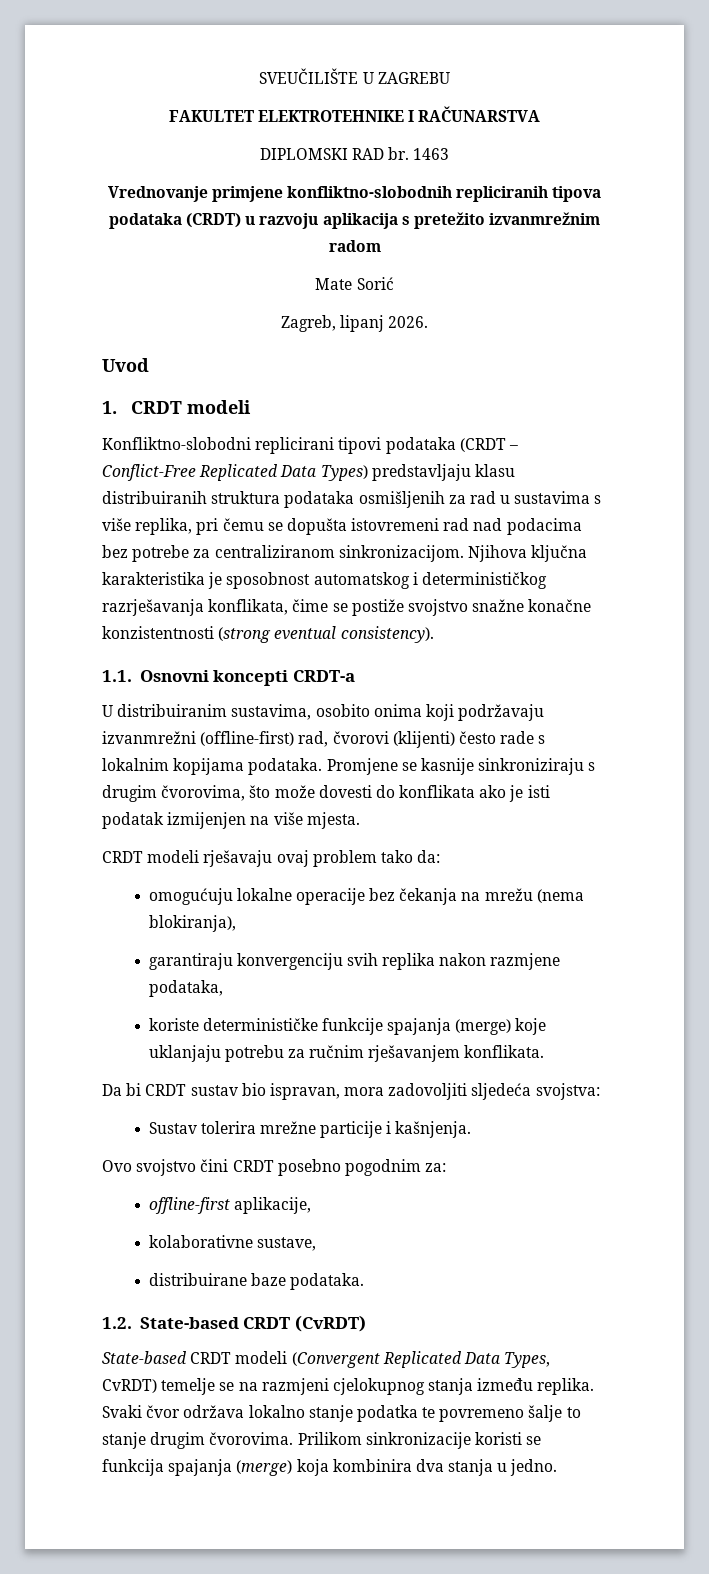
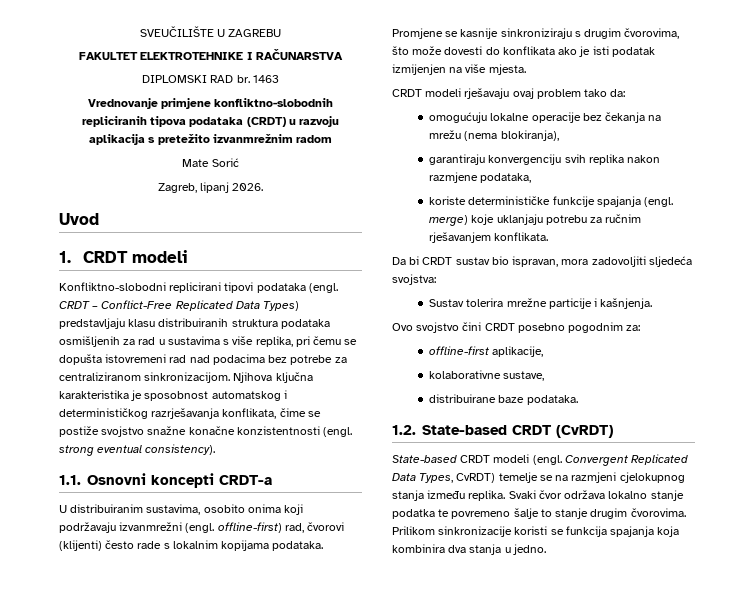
- Konfliktno-slobodni replicirani tipovi podataka (CRDT – Conflict-Free Replicated Data Types) predstavljaju klasu distribuiranih struktura podataka osmišljenih za rad u sustavima s više replika, pri čemu se dopušta istovremeni rad nad podacima bez potrebe za centraliziranom sinkronizacijom.
+ Konfliktno-slobodni replicirani tipovi podataka (engl. CRDT – Conflict-Free Replicated Data Types) predstavljaju klasu distribuiranih struktura podataka osmišljenih za rad u sustavima s više replika, pri čemu se dopušta istovremeni rad nad podacima bez potrebe za centraliziranom sinkronizacijom.
- Njihova ključna karakteristika je sposobnost automatskog i determinističkog razrješavanja konflikata, čime se postiže svojstvo snažne konačne konzistentnosti (strong eventual consistency).
+ Njihova ključna karakteristika je sposobnost automatskog i determinističkog razrješavanja konflikata, čime se postiže svojstvo snažne konačne konzistentnosti (engl. strong eventual consistency).
- U distribuiranim sustavima, osobito onima koji podržavaju izvanmrežni (offline-first) rad, čvorovi (klijenti) često rade s lokalnim kopijama podataka.
+ U distribuiranim sustavima, osobito onima koji podržavaju izvanmrežni (engl. offline-first) rad, čvorovi (klijenti) često rade s lokalnim kopijama podataka.
- koriste determinističke funkcije spajanja (merge) koje uklanjaju potrebu za ručnim rješavanjem konflikata.
+ koriste determinističke funkcije spajanja (engl. merge) koje uklanjaju potrebu za ručnim rješavanjem konflikata.
- State-based CRDT modeli (Convergent Replicated Data Types, CvRDT) temelje se na razmjeni cjelokupnog stanja između replika.
+ State-based CRDT modeli (engl. Convergent Replicated Data Types, CvRDT) temelje se na razmjeni cjelokupnog stanja između replika.
- Prilikom sinkronizacije koristi se funkcija spajanja (merge) koja kombinira dva stanja u jedno.
+ Prilikom sinkronizacije koristi se funkcija spajanja koja kombinira dva stanja u jedno.

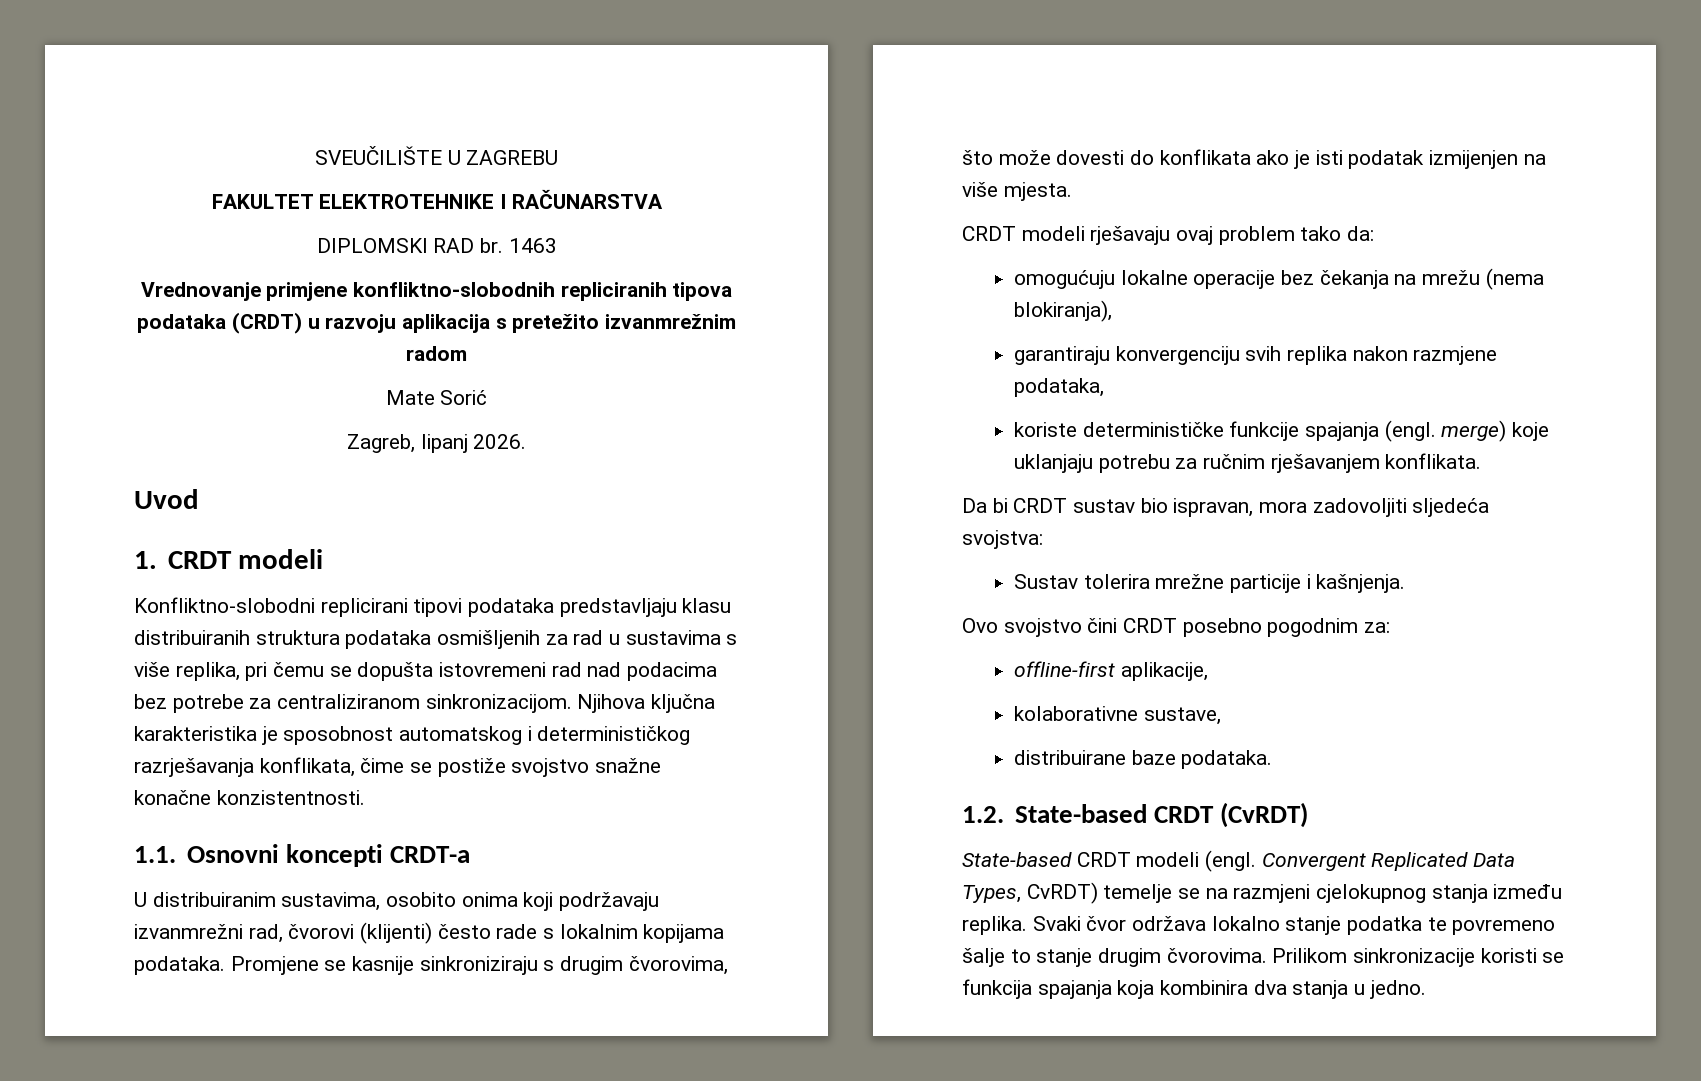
- Konfliktno-slobodni replicirani tipovi podataka (engl. CRDT – Conflict-Free Replicated Data Types) predstavljaju klasu distribuiranih struktura podataka osmišljenih za rad u sustavima s više replika, pri čemu se dopušta istovremeni rad nad podacima bez potrebe za centraliziranom sinkronizacijom.
+ Konfliktno-slobodni replicirani tipovi podataka predstavljaju klasu distribuiranih struktura podataka osmišljenih za rad u sustavima s više replika, pri čemu se dopušta istovremeni rad nad podacima bez potrebe za centraliziranom sinkronizacijom.
- Njihova ključna karakteristika je sposobnost automatskog i determinističkog razrješavanja konflikata, čime se postiže svojstvo snažne konačne konzistentnosti (engl. strong eventual consistency).
+ Njihova ključna karakteristika je sposobnost automatskog i determinističkog razrješavanja konflikata, čime se postiže svojstvo snažne konačne konzistentnosti.
- U distribuiranim sustavima, osobito onima koji podržavaju izvanmrežni (engl. offline-first) rad, čvorovi (klijenti) često rade s lokalnim kopijama podataka.
+ U distribuiranim sustavima, osobito onima koji podržavaju izvanmrežni rad, čvorovi (klijenti) često rade s lokalnim kopijama podataka.

